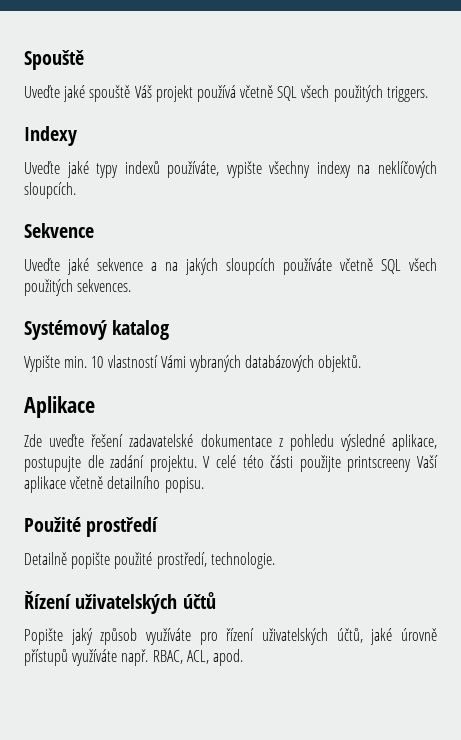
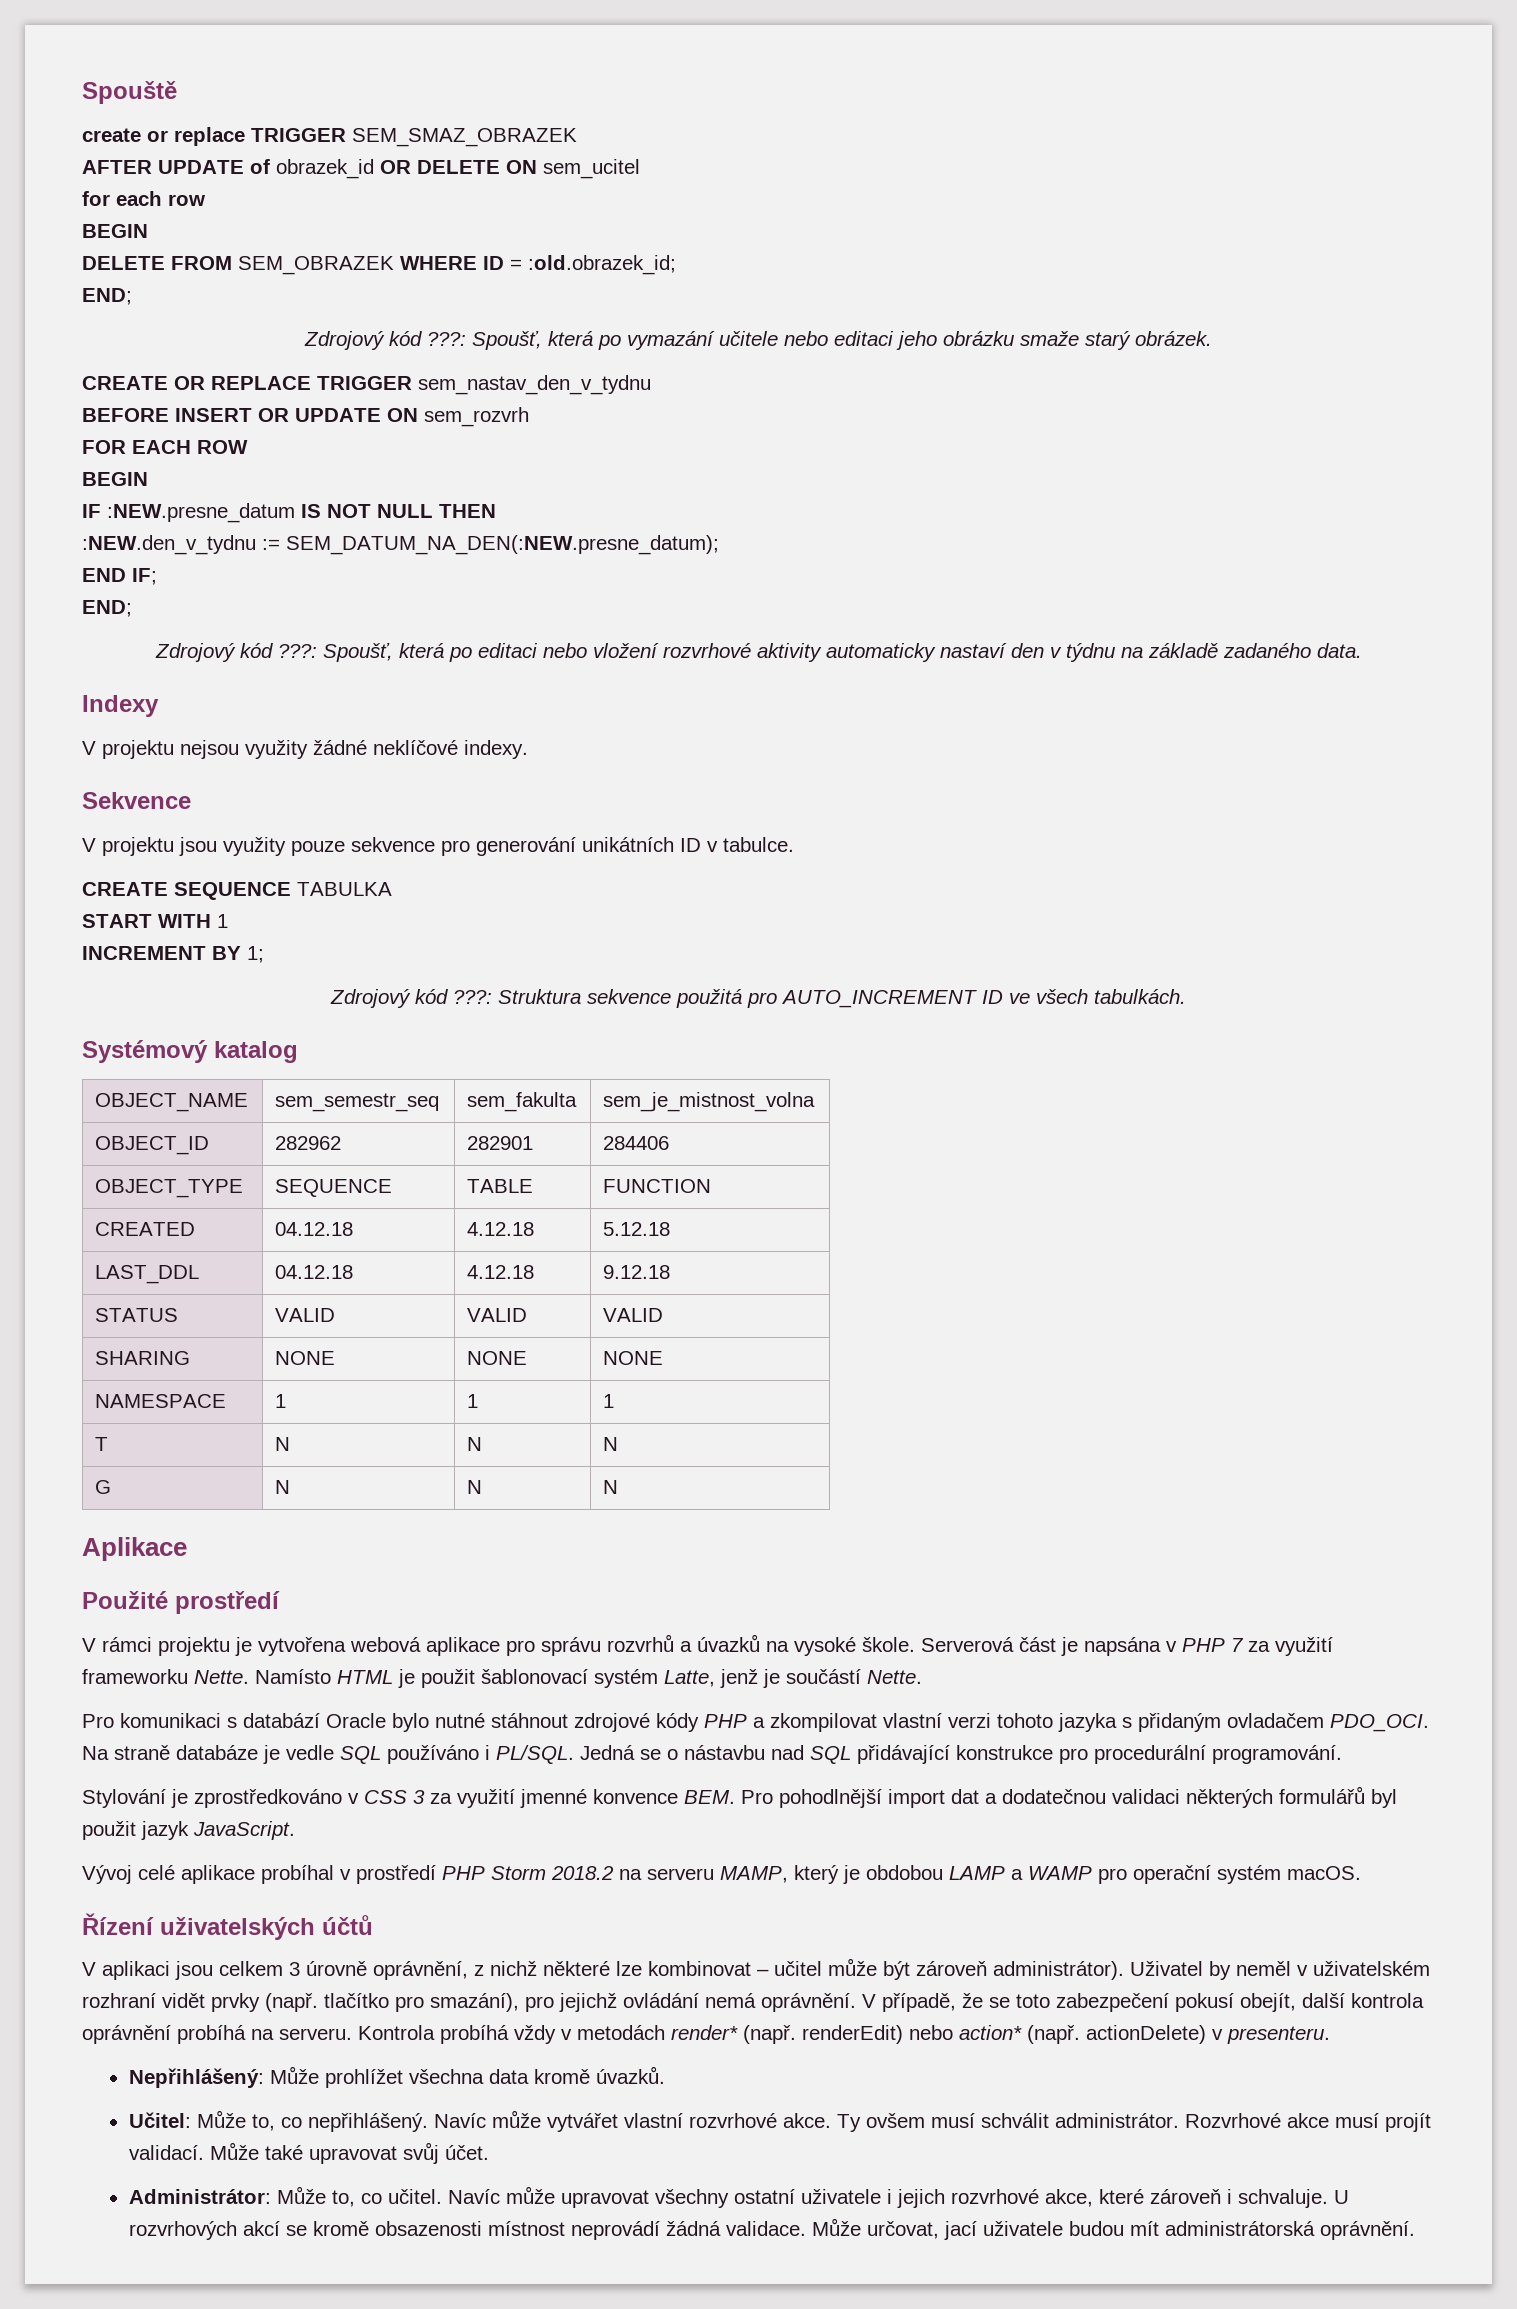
- Uveďte jaké spouště Váš projekt používá včetně SQL všech použitých triggers.
+ create or replace TRIGGER SEM_SMAZ_OBRAZEK
+ AFTER UPDATE of obrazek_id OR DELETE ON sem_ucitel
+ for each row
+ BEGIN
+ DELETE FROM SEM_OBRAZEK WHERE ID = :old.obrazek_id;
+ END;
+ Zdrojový kód ???: Spoušť, která po vymazání učitele nebo editaci jeho obrázku smaže starý obrázek.
+ CREATE OR REPLACE TRIGGER sem_nastav_den_v_tydnu
+ BEFORE INSERT OR UPDATE ON sem_rozvrh
+ FOR EACH ROW
+ BEGIN
+ IF :NEW.presne_datum IS NOT NULL THEN
+ :NEW.den_v_tydnu := SEM_DATUM_NA_DEN(:NEW.presne_datum);
+ END IF;
+ END;
+ Zdrojový kód ???: Spoušť, která po editaci nebo vložení rozvrhové aktivity automaticky nastaví den v týdnu na základě zadaného data.
  Indexy
- Uveďte jaké typy indexů používáte, vypište všechny indexy na neklíčových sloupcích.
+ V projektu nejsou využity žádné neklíčové indexy.
  Sekvence
- Uveďte jaké sekvence a na jakých sloupcích používáte včetně SQL všech použitých sekvences.
+ V projektu jsou využity pouze sekvence pro generování unikátních ID v tabulce.
+ CREATE SEQUENCE TABULKA
+ START WITH 1
+ INCREMENT BY 1;
+ Zdrojový kód ???: Struktura sekvence použitá pro AUTO_INCREMENT ID ve všech tabulkách.
  Systémový katalog
- Vypište min. 10 vlastností Vámi vybraných databázových objektů.
+ OBJECT_NAME | sem_semestr_seq | sem_fakulta | sem_je_mistnost_volna
+ OBJECT_ID | 282962 | 282901 | 284406
+ OBJECT_TYPE | SEQUENCE | TABLE | FUNCTION
+ CREATED | 04.12.18 | 4.12.18 | 5.12.18
+ LAST_DDL | 04.12.18 | 4.12.18 | 9.12.18
+ STATUS | VALID | VALID | VALID
+ SHARING | NONE | NONE | NONE
+ NAMESPACE | 1 | 1 | 1
+ T | N | N | N
+ G | N | N | N
  Aplikace
- Zde uveďte řešení zadavatelské dokumentace z pohledu výsledné aplikace, postupujte dle zadání projektu. V celé této části použijte printscreeny Vaší aplikace včetně detailního popisu.
  Použité prostředí
- Detailně popište použité prostředí, technologie.
+ V rámci projektu je vytvořena webová aplikace pro správu rozvrhů a úvazků na vysoké škole. Serverová část je napsána v PHP 7 za využití frameworku Nette. Namísto HTML je použit šablonovací systém Latte, jenž je součástí Nette.
+ Pro komunikaci s databází Oracle bylo nutné stáhnout zdrojové kódy PHP a zkompilovat vlastní verzi tohoto jazyka s přidaným ovladačem PDO_OCI. Na straně databáze je vedle SQL používáno i PL/SQL. Jedná se o nástavbu nad SQL přidávající konstrukce pro procedurální programování.
+ Stylování je zprostředkováno v CSS 3 za využití jmenné konvence BEM. Pro pohodlnější import dat a dodatečnou validaci některých formulářů byl použit jazyk JavaScript.
+ Vývoj celé aplikace probíhal v prostředí PHP Storm 2018.2 na serveru MAMP, který je obdobou LAMP a WAMP pro operační systém macOS.
  Řízení uživatelských účtů
- Popište jaký způsob využíváte pro řízení uživatelských účtů, jaké úrovně přístupů využíváte např. RBAC, ACL, apod.
+ V aplikaci jsou celkem 3 úrovně oprávnění, z nichž některé lze kombinovat – učitel může být zároveň administrátor). Uživatel by neměl v uživatelském rozhraní vidět prvky (např. tlačítko pro smazání), pro jejichž ovládání nemá oprávnění. V případě, že se toto zabezpečení pokusí obejít, další kontrola oprávnění probíhá na serveru. Kontrola probíhá vždy v metodách render* (např. renderEdit) nebo action* (např. actionDelete) v presenteru.
+ Nepřihlášený: Může prohlížet všechna data kromě úvazků.
+ Učitel: Může to, co nepřihlášený. Navíc může vytvářet vlastní rozvrhové akce. Ty ovšem musí schválit administrátor. Rozvrhové akce musí projít validací. Může také upravovat svůj účet.
+ Administrátor: Může to, co učitel. Navíc může upravovat všechny ostatní uživatele i jejich rozvrhové akce, které zároveň i schvaluje. U rozvrhových akcí se kromě obsazenosti místnost neprovádí žádná validace. Může určovat, jací uživatele budou mít administrátorská oprávnění.

